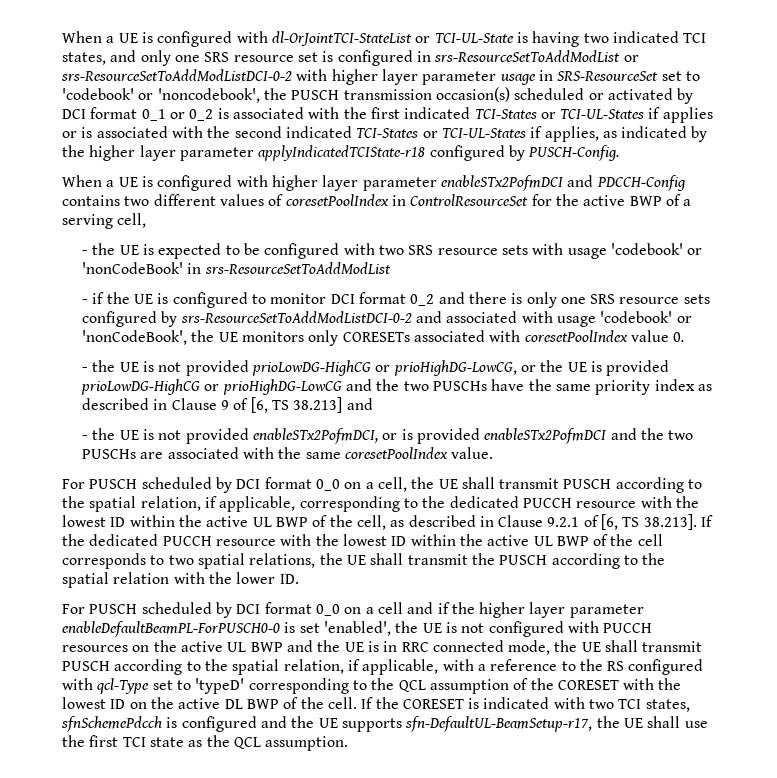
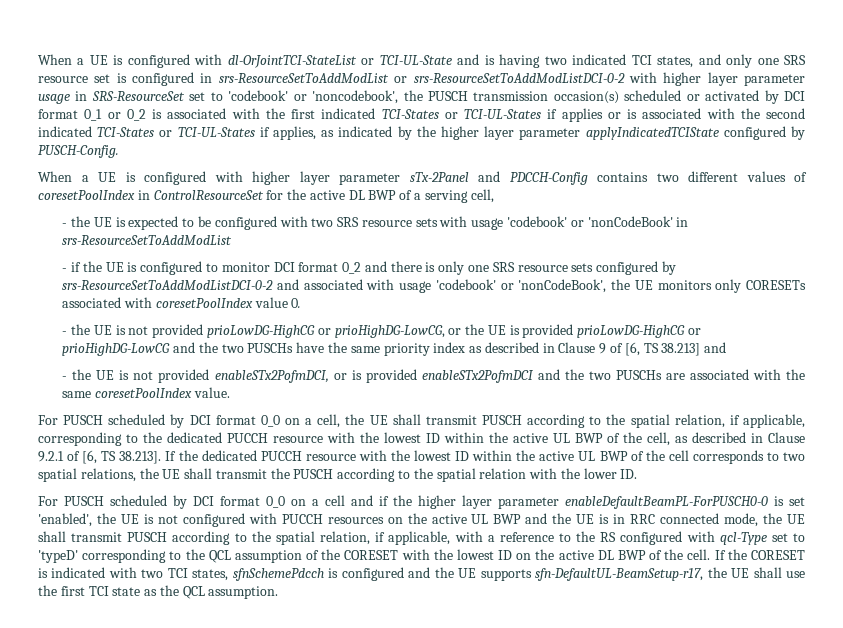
- When a UE is configured with dl-OrJointTCI-StateList or TCI-UL-State is having two indicated TCI states, and only one SRS resource set is configured in srs-ResourceSetToAddModList or srs-ResourceSetToAddModListDCI-0-2 with higher layer parameter usage in SRS-ResourceSet set to 'codebook' or 'noncodebook', the PUSCH transmission occasion(s) scheduled or activated by DCI format 0_1 or 0_2 is associated with the first indicated TCI-States or TCI-UL-States if applies or is associated with the second indicated TCI-States or TCI-UL-States if applies, as indicated by the higher layer parameter applyIndicatedTCIState-r18 configured by PUSCH-Config.
+ When a UE is configured with dl-OrJointTCI-StateList or TCI-UL-State and is having two indicated TCI states, and only one SRS resource set is configured in srs-ResourceSetToAddModList or srs-ResourceSetToAddModListDCI-0-2 with higher layer parameter usage in SRS-ResourceSet set to 'codebook' or 'noncodebook', the PUSCH transmission occasion(s) scheduled or activated by DCI format 0_1 or 0_2 is associated with the first indicated TCI-States or TCI-UL-States if applies or is associated with the second indicated TCI-States or TCI-UL-States if applies, as indicated by the higher layer parameter applyIndicatedTCIState configured by PUSCH-Config.
- When a UE is configured with higher layer parameter enableSTx2PofmDCI and PDCCH-Config contains two different values of coresetPoolIndex in ControlResourceSet for the active BWP of a serving cell,
+ When a UE is configured with higher layer parameter sTx-2Panel and PDCCH-Config contains two different values of coresetPoolIndex in ControlResourceSet for the active DL BWP of a serving cell,

